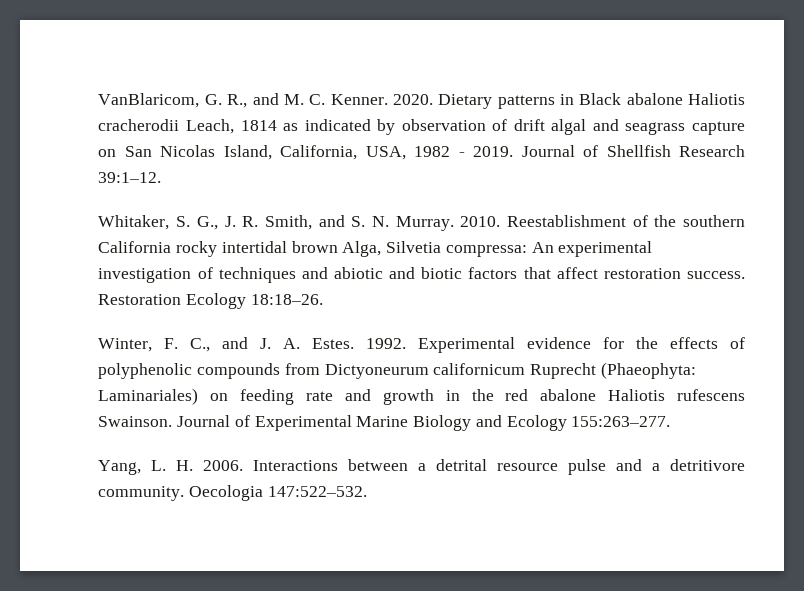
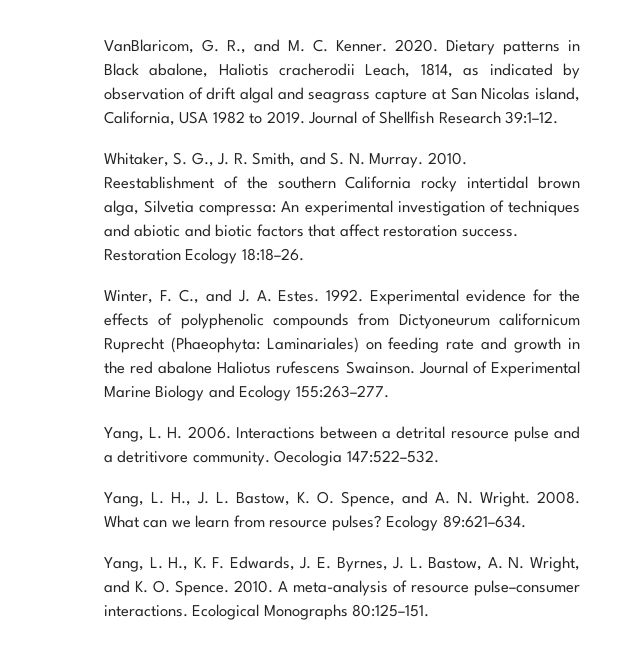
- Dietary patterns in Black abalone Haliotis cracherodii Leach, 1814 as indicated by observation of drift algal and seagrass capture on San Nicolas Island, California, USA, 1982 - 2019.
+ Dietary patterns in Black abalone, Haliotis cracherodii Leach, 1814, as indicated by observation of drift algal and seagrass capture at San Nicolas island, California, USA 1982 to 2019.
- Reestablishment of the southern California rocky intertidal brown Alga, Silvetia compressa: An experimental investigation of techniques and abiotic and biotic factors that affect restoration success.
+ Reestablishment of the southern California rocky intertidal brown alga, Silvetia compressa: An experimental investigation of techniques and abiotic and biotic factors that affect restoration success.
- Experimental evidence for the effects of polyphenolic compounds from Dictyoneurum californicum Ruprecht (Phaeophyta: Laminariales) on feeding rate and growth in the red abalone Haliotis rufescens Swainson.
+ Experimental evidence for the effects of polyphenolic compounds from Dictyoneurum californicum Ruprecht (Phaeophyta: Laminariales) on feeding rate and growth in the red abalone Haliotus rufescens Swainson.
+ Yang, L. H., J. L. Bastow, K. O. Spence, and A. N. Wright. 2008. What can we learn from resource pulses? Ecology 89:621–634.
+ Yang, L. H., K. F. Edwards, J. E. Byrnes, J. L. Bastow, A. N. Wright, and K. O. Spence. 2010. A meta-analysis of resource pulse–consumer interactions. Ecological Monographs 80:125–151.

